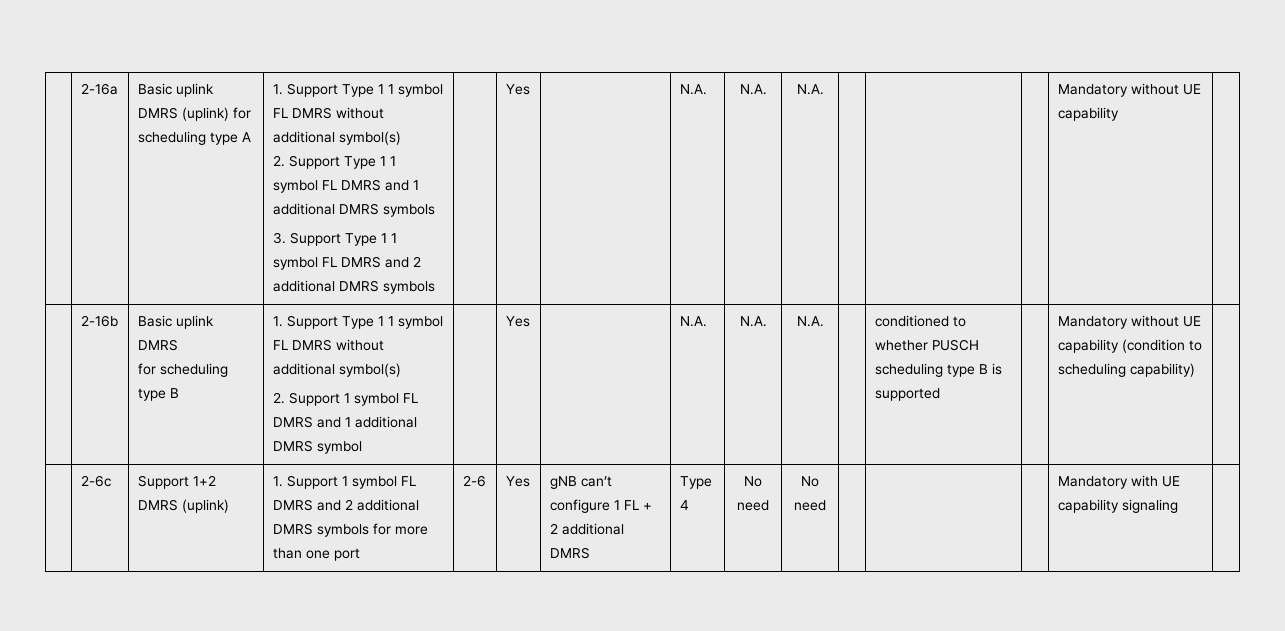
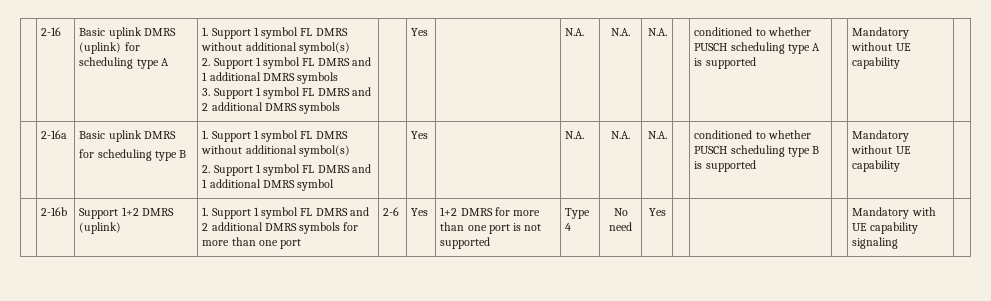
- 2-16a
+ 2-16
- Basic uplink DMRS (uplink) for scheduling type A | 1. Support Type 1 1 symbol FL DMRS without additional symbol(s)
- 2. Support Type 1 1 symbol FL DMRS and 1 additional DMRS symbols
+ Basic uplink DMRS (uplink) for scheduling type A | 1. Support 1 symbol FL DMRS without additional symbol(s)
+ 2. Support 1 symbol FL DMRS and 1 additional DMRS symbols
- 3. Support Type 1 1 symbol FL DMRS and 2 additional DMRS symbols
+ 3. Support 1 symbol FL DMRS and 2 additional DMRS symbols
- Mandatory without UE capability |
- | 2-16b
+ conditioned to whether PUSCH scheduling type A is supported | | Mandatory without UE capability |
+ | 2-16a
- for scheduling type B | 1. Support Type 1 1 symbol FL DMRS without additional symbol(s)
+ for scheduling type B | 1. Support 1 symbol FL DMRS without additional symbol(s)
- conditioned to whether PUSCH scheduling type B is supported | | Mandatory without UE capability (condition to scheduling capability) |
- | 2-6c
+ conditioned to whether PUSCH scheduling type B is supported | | Mandatory without UE capability |
+ | 2-16b
- gNB can’t configure 1 FL + 2 additional DMRS
+ 1+2 DMRS for more than one port is not supported
- No need | No need
+ No need | Yes

